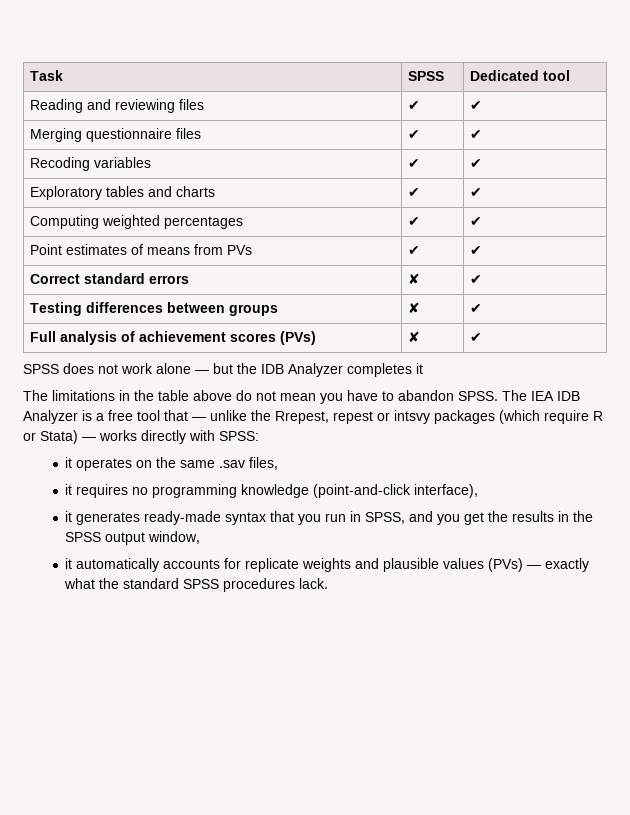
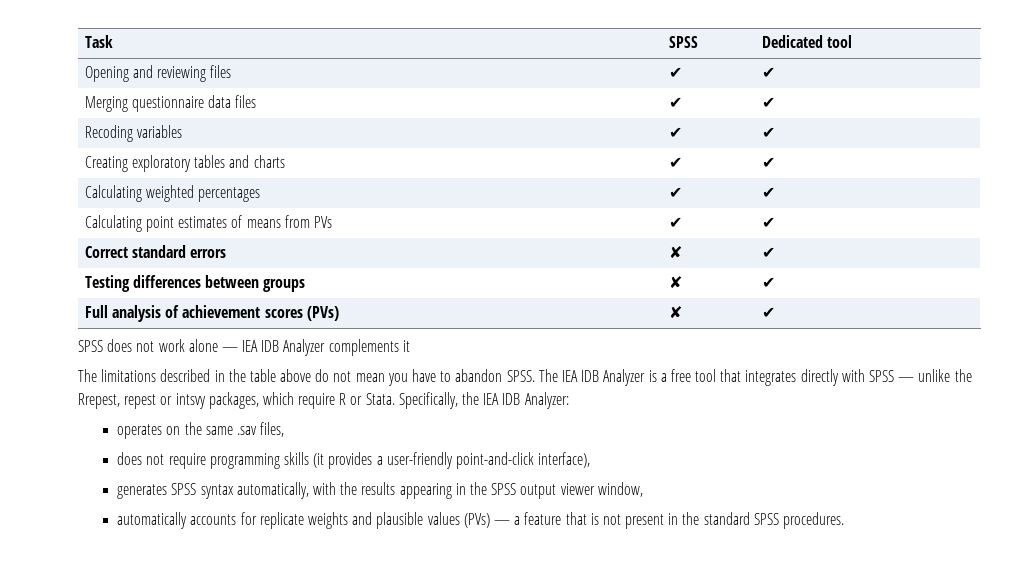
- Reading and reviewing files | ✔ | ✔
+ Opening and reviewing files | ✔ | ✔
- Merging questionnaire files | ✔ | ✔
+ Merging questionnaire data files | ✔ | ✔
- Exploratory tables and charts | ✔ | ✔
+ Creating exploratory tables and charts | ✔ | ✔
- Computing weighted percentages | ✔ | ✔
+ Calculating weighted percentages | ✔ | ✔
- Point estimates of means from PVs | ✔ | ✔
+ Calculating point estimates of means from PVs | ✔ | ✔
- SPSS does not work alone — but the IDB Analyzer completes it
+ SPSS does not work alone — IEA IDB Analyzer complements it
- The limitations in the table above do not mean you have to abandon SPSS.
+ The limitations described in the table above do not mean you have to abandon SPSS.
- The IEA IDB Analyzer is a free tool that — unlike the Rrepest, repest or intsvy packages (which require R or Stata) — works directly with SPSS:
- it operates on the same .sav files,
+ The IEA IDB Analyzer is a free tool that integrates directly with SPSS — unlike the Rrepest, repest or intsvy packages, which require R or Stata. Specifically, the IEA IDB Analyzer:
+ operates on the same .sav files,
- it requires no programming knowledge (point-and-click interface),
- it generates ready-made syntax that you run in SPSS, and you get the results in the SPSS output window,
+ does not require programming skills (it provides a user-friendly point-and-click interface),
+ generates SPSS syntax automatically, with the results appearing in the SPSS output viewer window,
- it automatically accounts for replicate weights and plausible values (PVs) — exactly what the standard SPSS procedures lack.
+ automatically accounts for replicate weights and plausible values (PVs) — a feature that is not present in the standard SPSS procedures.

